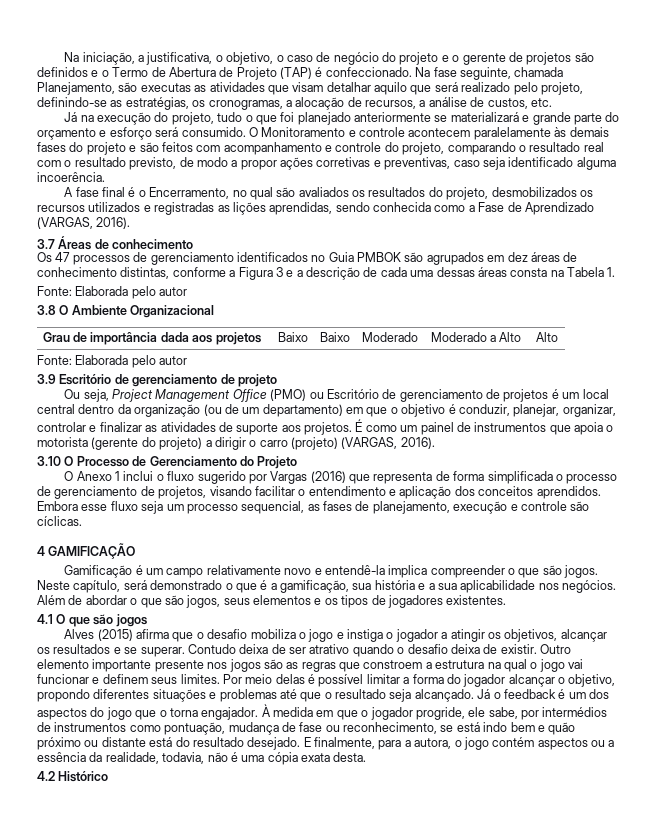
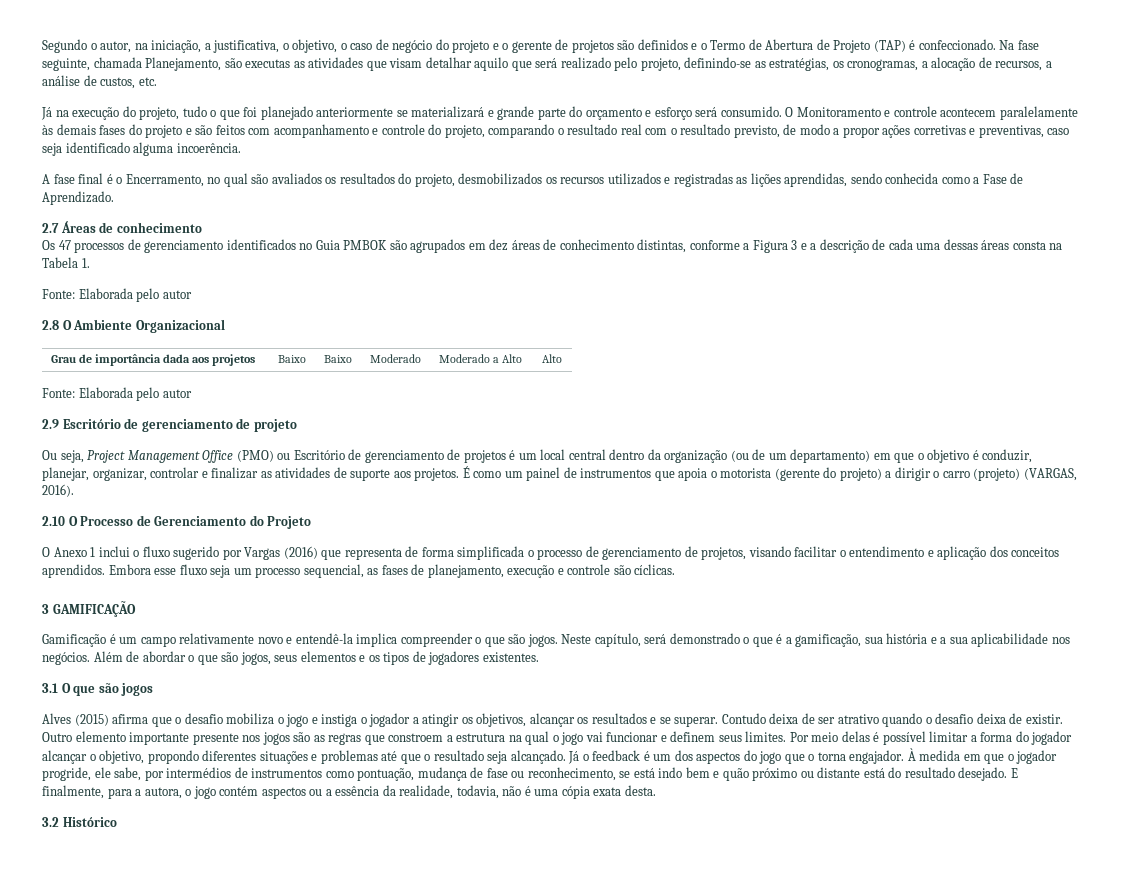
- Na iniciação, a justificativa, o objetivo, o caso de negócio do projeto e o gerente de projetos são definidos e o Termo de Abertura de Projeto (TAP) é confeccionado.
+ Segundo o autor, na iniciação, a justificativa, o objetivo, o caso de negócio do projeto e o gerente de projetos são definidos e o Termo de Abertura de Projeto (TAP) é confeccionado.
- A fase final é o Encerramento, no qual são avaliados os resultados do projeto, desmobilizados os recursos utilizados e registradas as lições aprendidas, sendo conhecida como a Fase de Aprendizado (VARGAS, 2016).
- 3.7 Áreas de conhecimento
+ A fase final é o Encerramento, no qual são avaliados os resultados do projeto, desmobilizados os recursos utilizados e registradas as lições aprendidas, sendo conhecida como a Fase de Aprendizado.
+ 2.7 Áreas de conhecimento
- 3.8 O Ambiente Organizacional
+ 2.8 O Ambiente Organizacional
- 3.9 Escritório de gerenciamento de projeto
+ 2.9 Escritório de gerenciamento de projeto
- 3.10 O Processo de Gerenciamento do Projeto
+ 2.10 O Processo de Gerenciamento do Projeto
- 4 GAMIFICAÇÃO
+ 3 GAMIFICAÇÃO
- 4.1 O que são jogos
+ 3.1 O que são jogos
- 4.2 Histórico
+ 3.2 Histórico

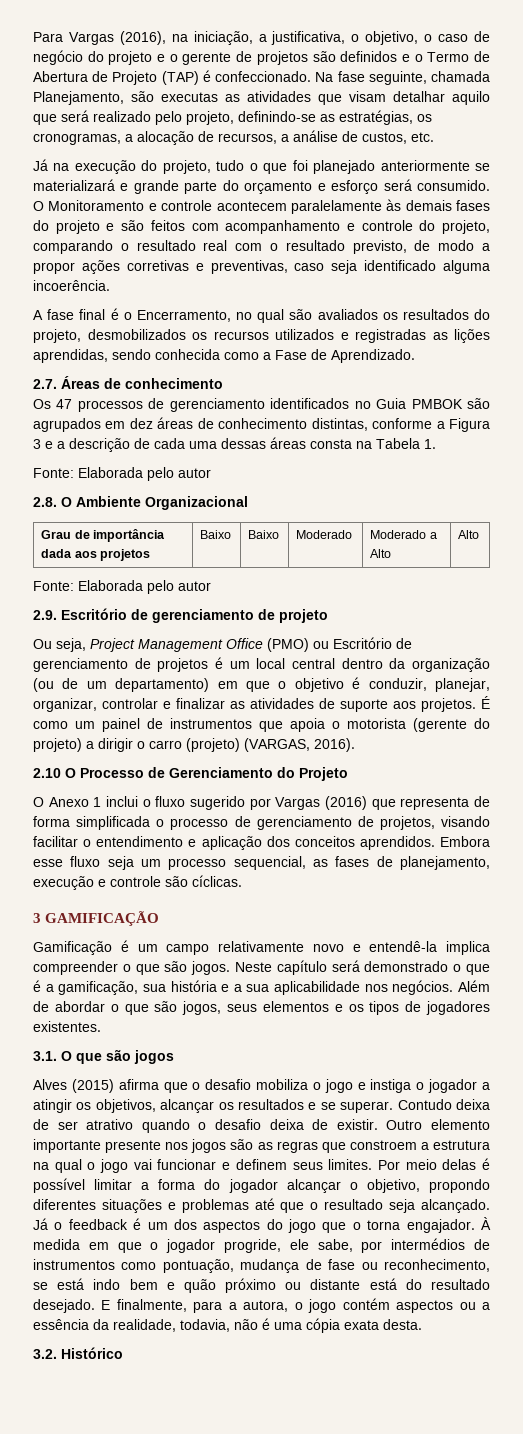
- Segundo o autor, na iniciação, a justificativa, o objetivo, o caso de negócio do projeto e o gerente de projetos são definidos e o Termo de Abertura de Projeto (TAP) é confeccionado.
+ Para Vargas (2016), na iniciação, a justificativa, o objetivo, o caso de negócio do projeto e o gerente de projetos são definidos e o Termo de Abertura de Projeto (TAP) é confeccionado.
- 2.7 Áreas de conhecimento
+ 2.7. Áreas de conhecimento
- 2.8 O Ambiente Organizacional
+ 2.8. O Ambiente Organizacional
- 2.9 Escritório de gerenciamento de projeto
+ 2.9. Escritório de gerenciamento de projeto
- Neste capítulo, será demonstrado o que é a gamificação, sua história e a sua aplicabilidade nos negócios.
+ Neste capítulo será demonstrado o que é a gamificação, sua história e a sua aplicabilidade nos negócios.
- 3.1 O que são jogos
+ 3.1. O que são jogos
- 3.2 Histórico
+ 3.2. Histórico

